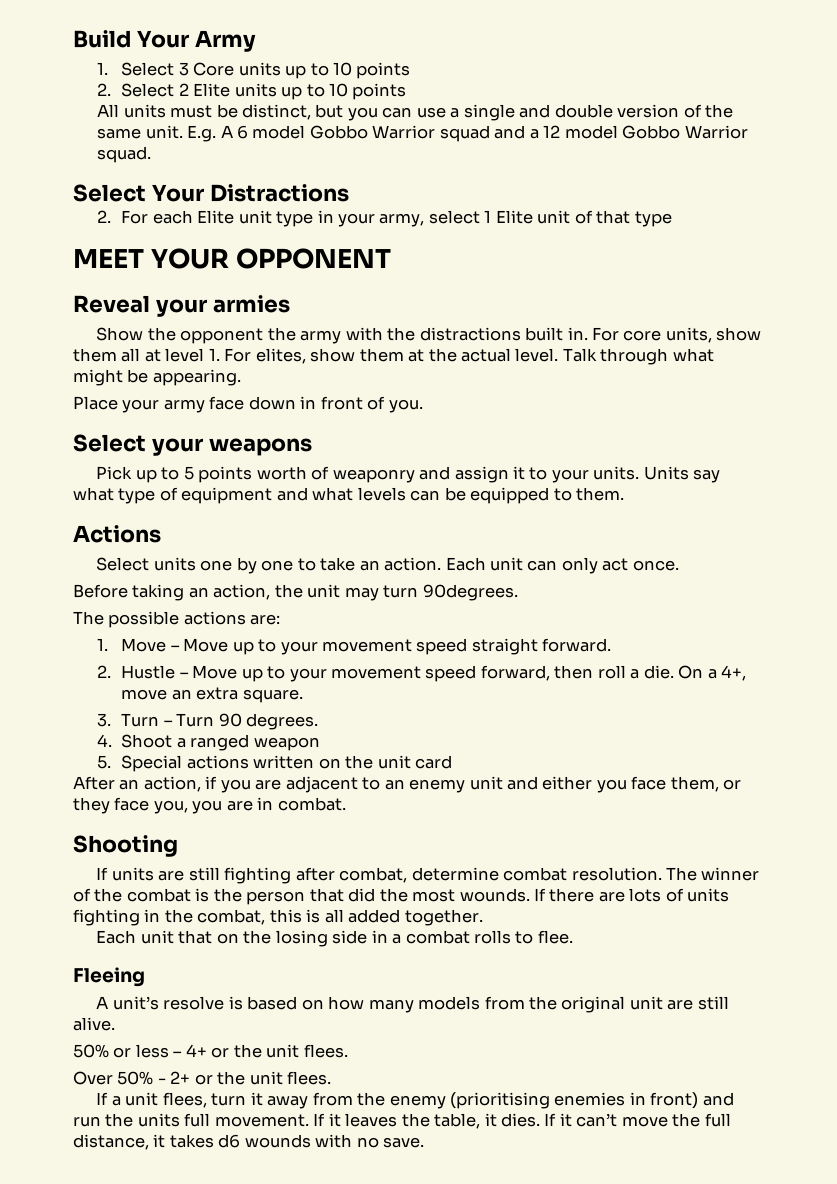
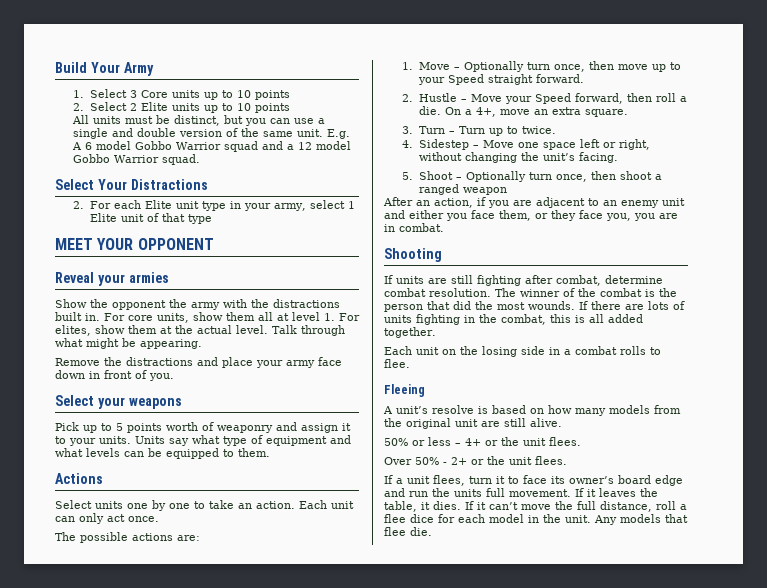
- Place your army face down in front of you.
+ Remove the distractions and place your army face down in front of you.
- Before taking an action, the unit may turn 90degrees.
- 1. Move – Move up to your movement speed straight forward.
+ 1. Move – Optionally turn once, then move up to your Speed straight forward.
- 2. Hustle – Move up to your movement speed forward, then roll a die.
+ 2. Hustle – Move your Speed forward, then roll a die.
- 3. Turn – Turn 90 degrees.
- 4. Shoot a ranged weapon
- 5. Special actions written on the unit card
+ 3. Turn – Turn up to twice.
+ 4. Sidestep – Move one space left or right, without changing the unit’s facing.
+ 5. Shoot – Optionally turn once, then shoot a ranged weapon
- Each unit that on the losing side in a combat rolls to flee.
+ Each unit on the losing side in a combat rolls to flee.
- If a unit flees, turn it away from the enemy (prioritising enemies in front) and run the units full movement.
+ If a unit flees, turn it to face its owner’s board edge and run the units full movement.
- If it can’t move the full distance, it takes d6 wounds with no save.
+ If it can’t move the full distance, roll a flee dice for each model in the unit. Any models that flee die.

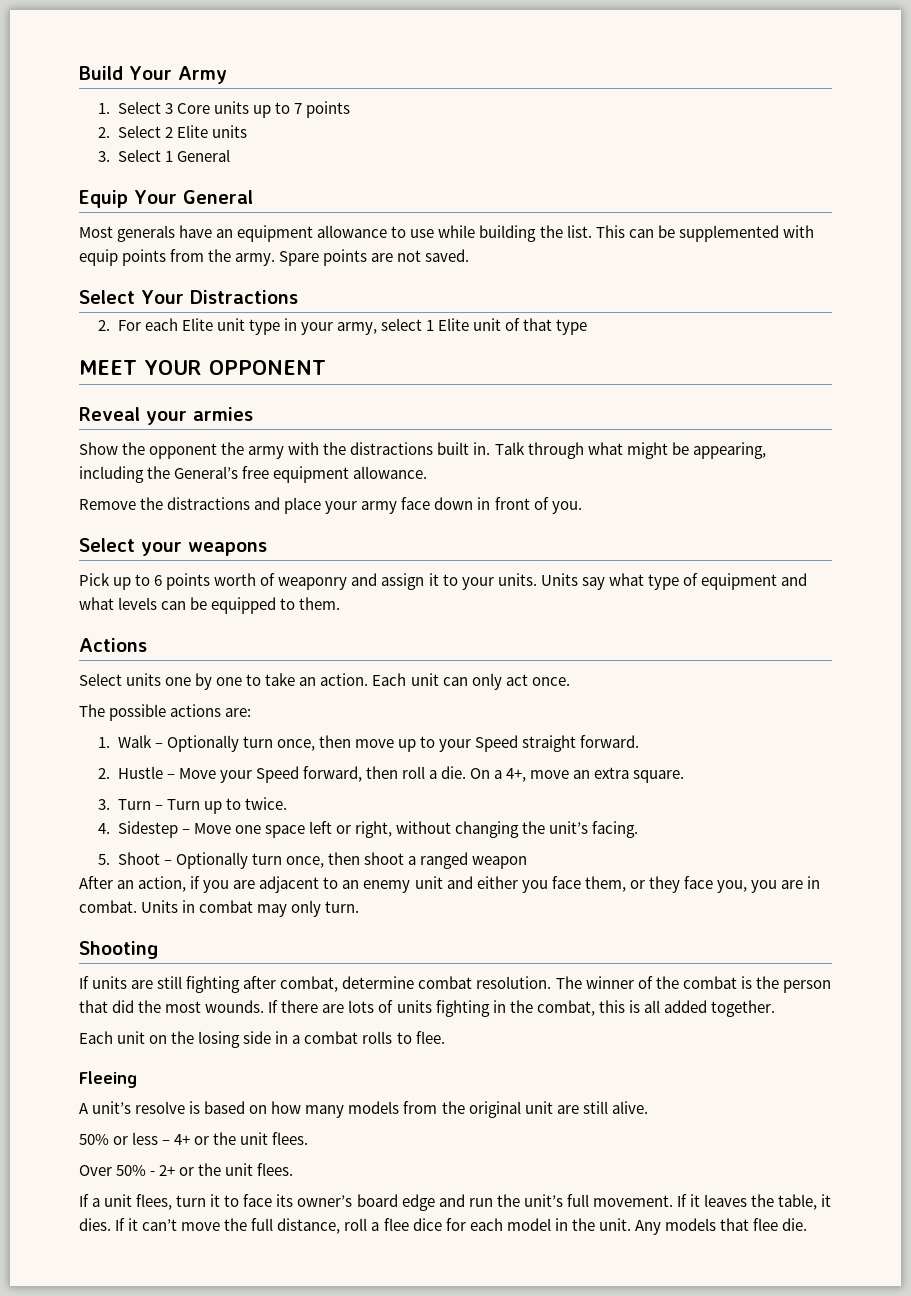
- 1. Select 3 Core units up to 10 points
+ 1. Select 3 Core units up to 7 points
- 2. Select 2 Elite units up to 10 points
- All units must be distinct, but you can use a single and double version of the same unit. E.g. A 6 model Gobbo Warrior squad and a 12 model Gobbo Warrior squad.
+ 2. Select 2 Elite units
+ 3. Select 1 General
+ Equip Your General
+ Most generals have an equipment allowance to use while building the list. This can be supplemented with equip points from the army. Spare points are not saved.
- For core units, show them all at level 1. For elites, show them at the actual level.
- Talk through what might be appearing.
+ Talk through what might be appearing, including the General’s free equipment allowance.
- Pick up to 5 points worth of weaponry and assign it to your units.
+ Pick up to 6 points worth of weaponry and assign it to your units.
- 1. Move – Optionally turn once, then move up to your Speed straight forward.
+ 1. Walk – Optionally turn once, then move up to your Speed straight forward.
+ Units in combat may only turn.
- If a unit flees, turn it to face its owner’s board edge and run the units full movement.
+ If a unit flees, turn it to face its owner’s board edge and run the unit’s full movement.

